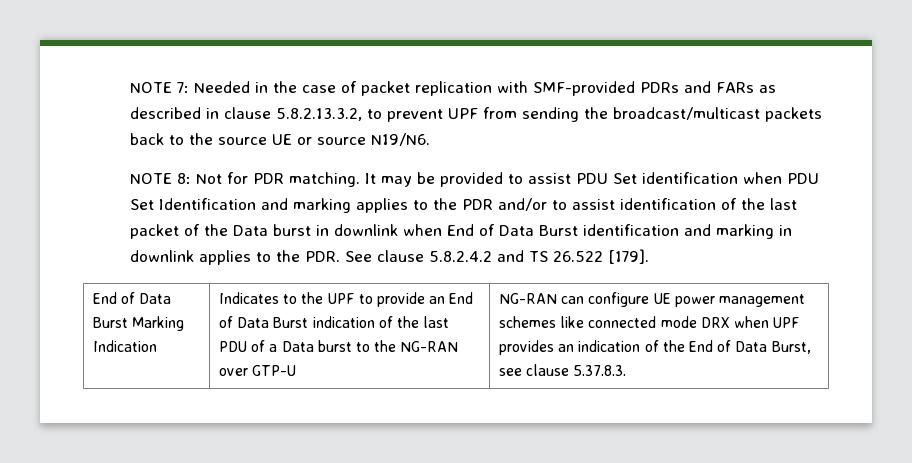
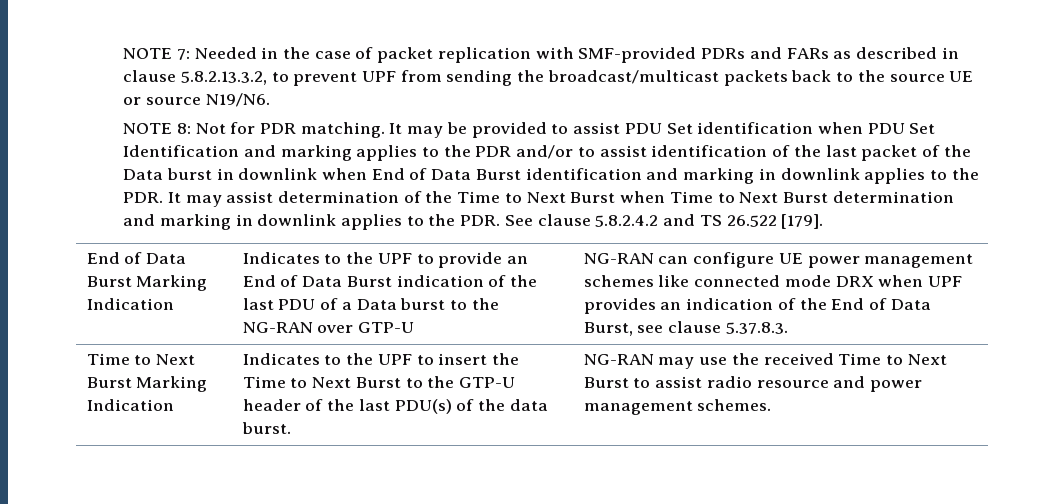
- It may be provided to assist PDU Set identification when PDU Set Identification and marking applies to the PDR and/or to assist identification of the last packet of the Data burst in downlink when End of Data Burst identification and marking in downlink applies to the PDR. See clause 5.8.2.4.2 and TS 26.522 [179].
+ It may be provided to assist PDU Set identification when PDU Set Identification and marking applies to the PDR and/or to assist identification of the last packet of the Data burst in downlink when End of Data Burst identification and marking in downlink applies to the PDR. It may assist determination of the Time to Next Burst when Time to Next Burst determination and marking in downlink applies to the PDR. See clause 5.8.2.4.2 and TS 26.522 [179].
+ Time to Next Burst Marking Indication | Indicates to the UPF to insert the Time to Next Burst to the GTP-U header of the last PDU(s) of the data burst. | NG-RAN may use the received Time to Next Burst to assist radio resource and power management schemes.

